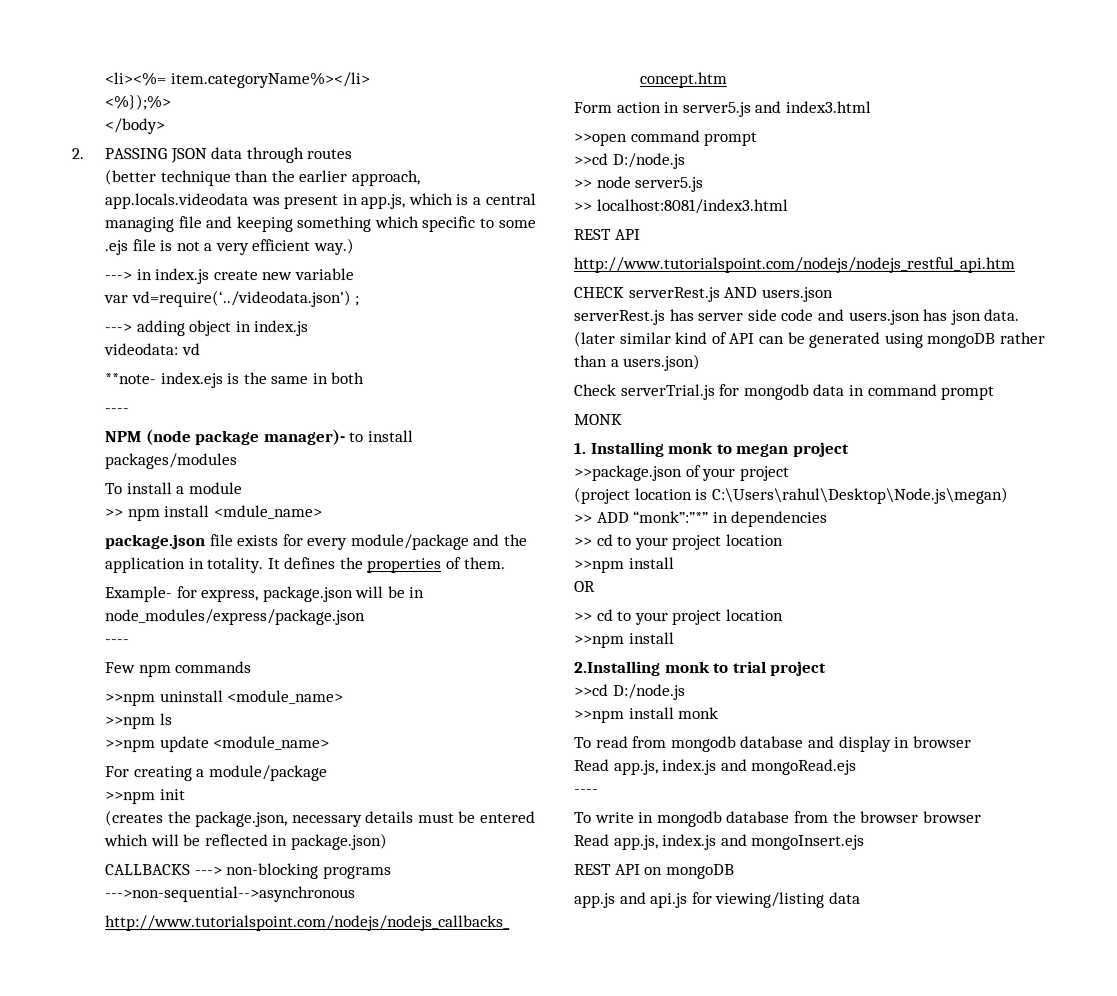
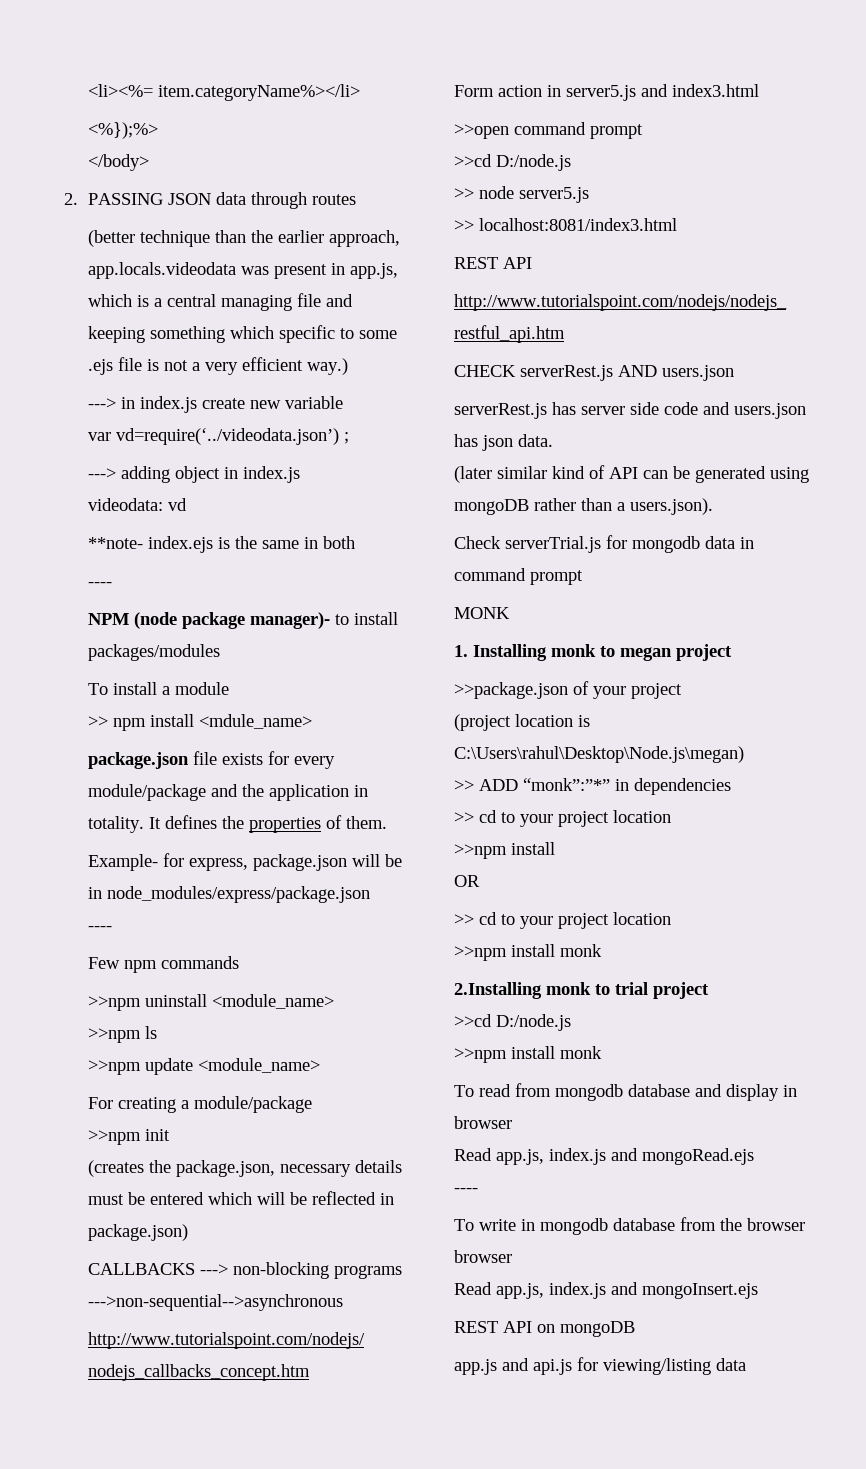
- (later similar kind of API can be generated using mongoDB rather than a users.json)
+ (later similar kind of API can be generated using mongoDB rather than a users.json).
  OR
  >> cd to your project location
- >>npm install
+ >>npm install monk

